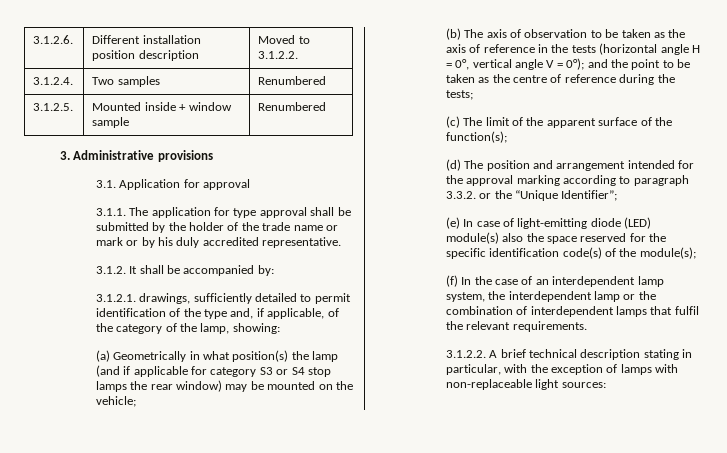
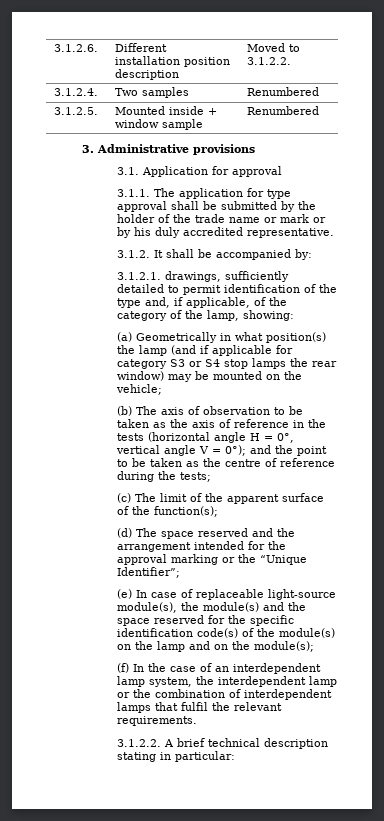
- (d) The position and arrangement intended for the approval marking according to paragraph 3.3.2. or the “Unique Identifier”;
+ (d) The space reserved and the arrangement intended for the approval marking or the “Unique Identifier”;
- (e) In case of light-emitting diode (LED) module(s) also the space reserved for the specific identification code(s) of the module(s);
+ (e) In case of replaceable light-source module(s), the module(s) and the space reserved for the specific identification code(s) of the module(s) on the lamp and on the module(s);
- 3.1.2.2. A brief technical description stating in particular, with the exception of lamps with non-replaceable light sources:
+ 3.1.2.2. A brief technical description stating in particular:

